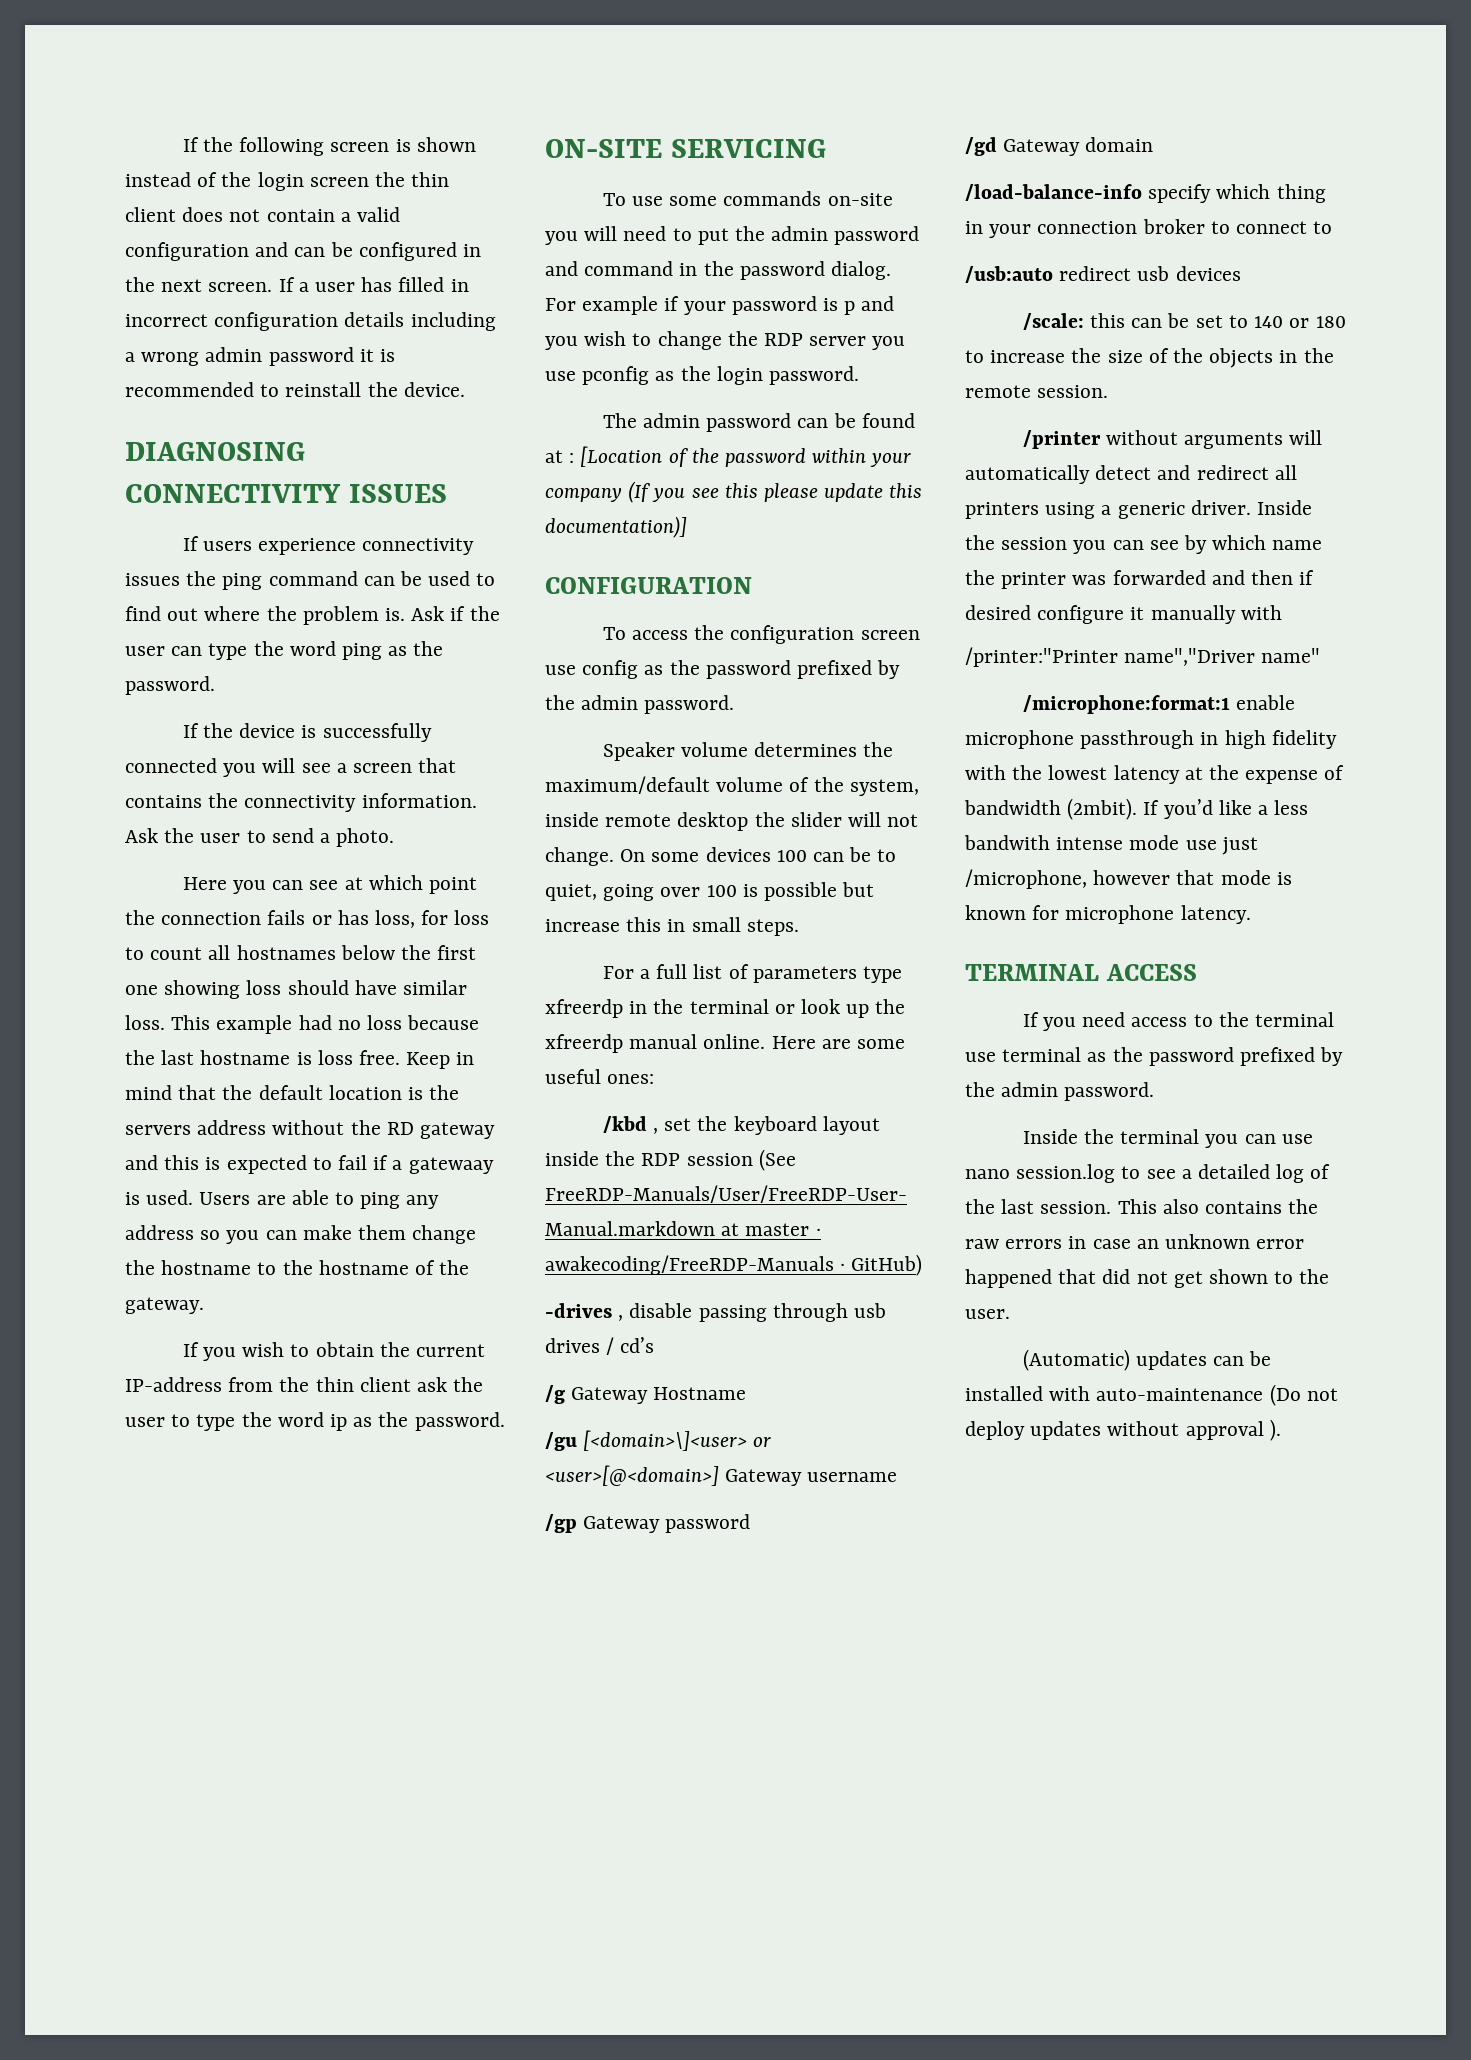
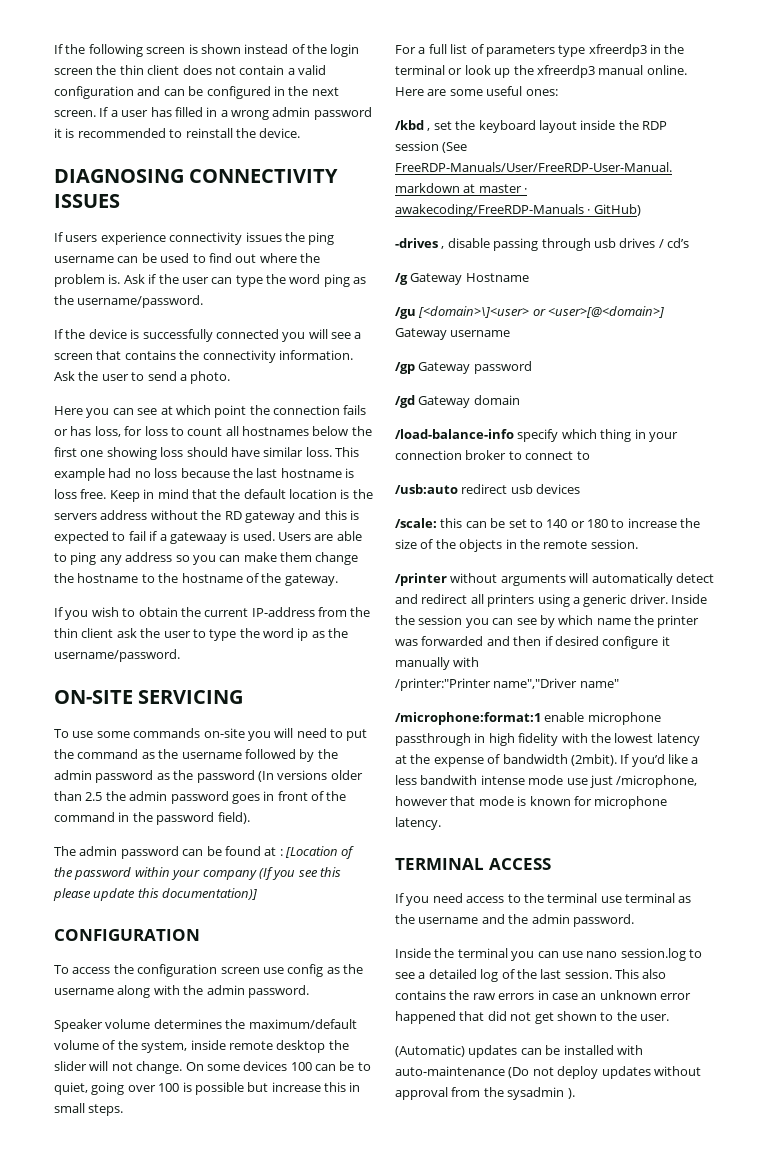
- If a user has filled in incorrect configuration details including a wrong admin password it is recommended to reinstall the device.
+ If a user has filled in a wrong admin password it is recommended to reinstall the device.
- If users experience connectivity issues the ping command can be used to find out where the problem is.
+ If users experience connectivity issues the ping username can be used to find out where the problem is.
- Ask if the user can type the word ping as the password.
+ Ask if the user can type the word ping as the username/password.
- If you wish to obtain the current IP-address from the thin client ask the user to type the word ip as the password.
+ If you wish to obtain the current IP-address from the thin client ask the user to type the word ip as the username/password.
- To use some commands on-site you will need to put the admin password and command in the password dialog. For example if your password is p and you wish to change the RDP server you use pconfig as the login password.
+ To use some commands on-site you will need to put the command as the username followed by the admin password as the password (In versions older than 2.5 the admin password goes in front of the command in the password field).
- To access the configuration screen use config as the password prefixed by the admin password.
+ To access the configuration screen use config as the username along with the admin password.
- For a full list of parameters type xfreerdp in the terminal or look up the xfreerdp manual online.
+ For a full list of parameters type xfreerdp3 in the terminal or look up the xfreerdp3 manual online.
- If you need access to the terminal use terminal as the password prefixed by the admin password.
+ If you need access to the terminal use terminal as the username and the admin password.
- (Automatic) updates can be installed with auto-maintenance (Do not deploy updates without approval ).
+ (Automatic) updates can be installed with auto-maintenance (Do not deploy updates without approval from the sysadmin ).

